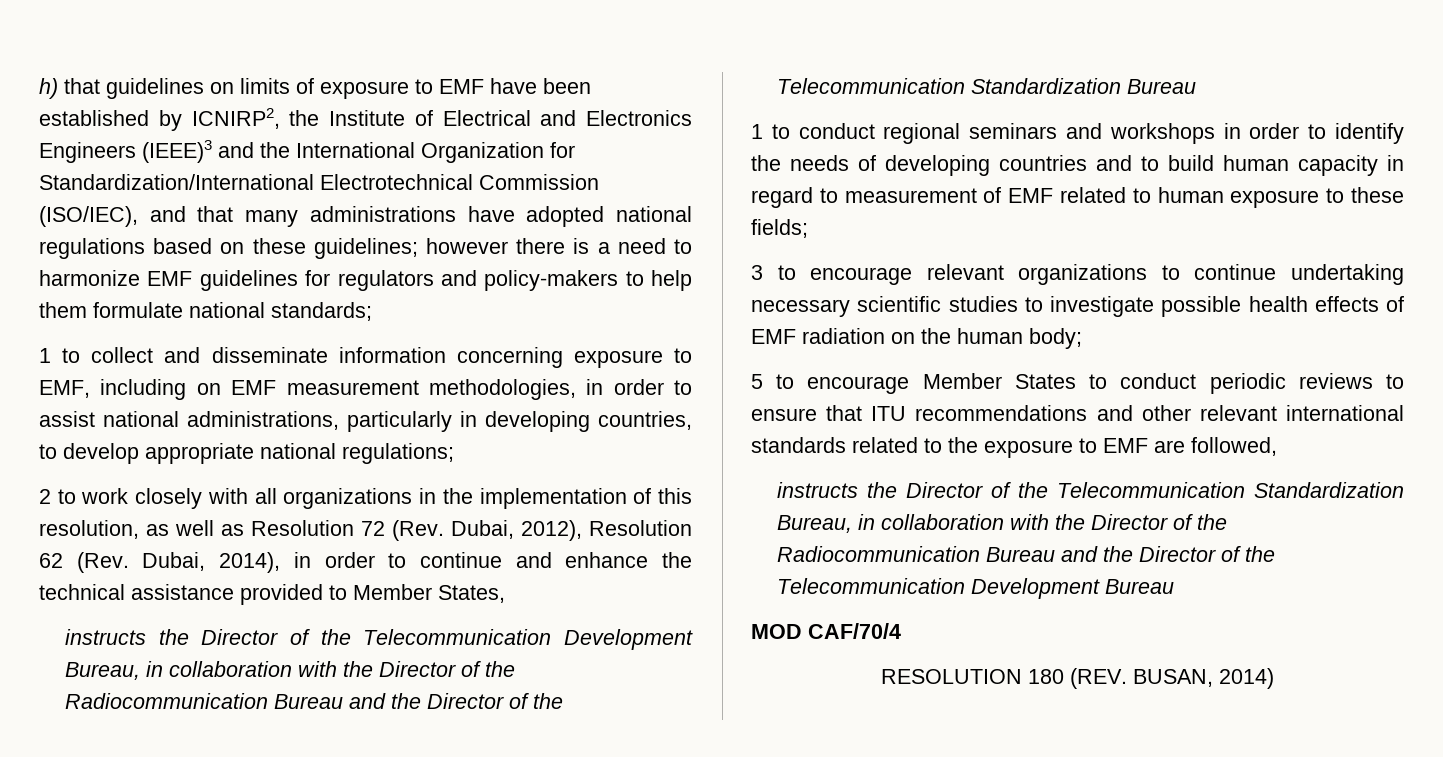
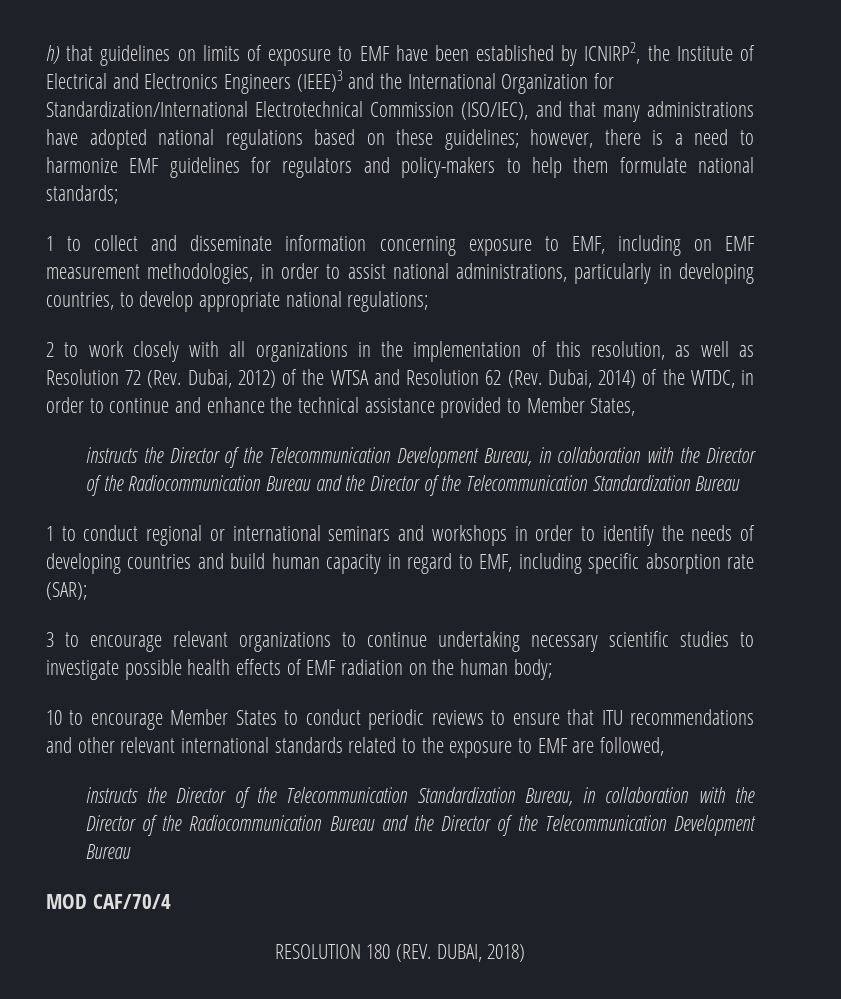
- however there is a need to harmonize EMF guidelines for regulators and policy-makers to help them formulate national standards;
+ however, there is a need to harmonize EMF guidelines for regulators and policy-makers to help them formulate national standards;
- 2 to work closely with all organizations in the implementation of this resolution, as well as Resolution 72 (Rev. Dubai, 2012), Resolution 62 (Rev. Dubai, 2014), in order to continue and enhance the technical assistance provided to Member States,
+ 2 to work closely with all organizations in the implementation of this resolution, as well as Resolution 72 (Rev. Dubai, 2012) of the WTSA and Resolution 62 (Rev. Dubai, 2014) of the WTDC, in order to continue and enhance the technical assistance provided to Member States,
- 1 to conduct regional seminars and workshops in order to identify the needs of developing countries and to build human capacity in regard to measurement of EMF related to human exposure to these fields;
+ 1 to conduct regional or international seminars and workshops in order to identify the needs of developing countries and build human capacity in regard to EMF, including specific absorption rate (SAR);
- 5 to encourage Member States to conduct periodic reviews to ensure that ITU recommendations and other relevant international standards related to the exposure to EMF are followed,
+ 10 to encourage Member States to conduct periodic reviews to ensure that ITU recommendations and other relevant international standards related to the exposure to EMF are followed,
- RESOLUTION 180 (REV. BUSAN, 2014)
+ RESOLUTION 180 (REV. DUBAI, 2018)

